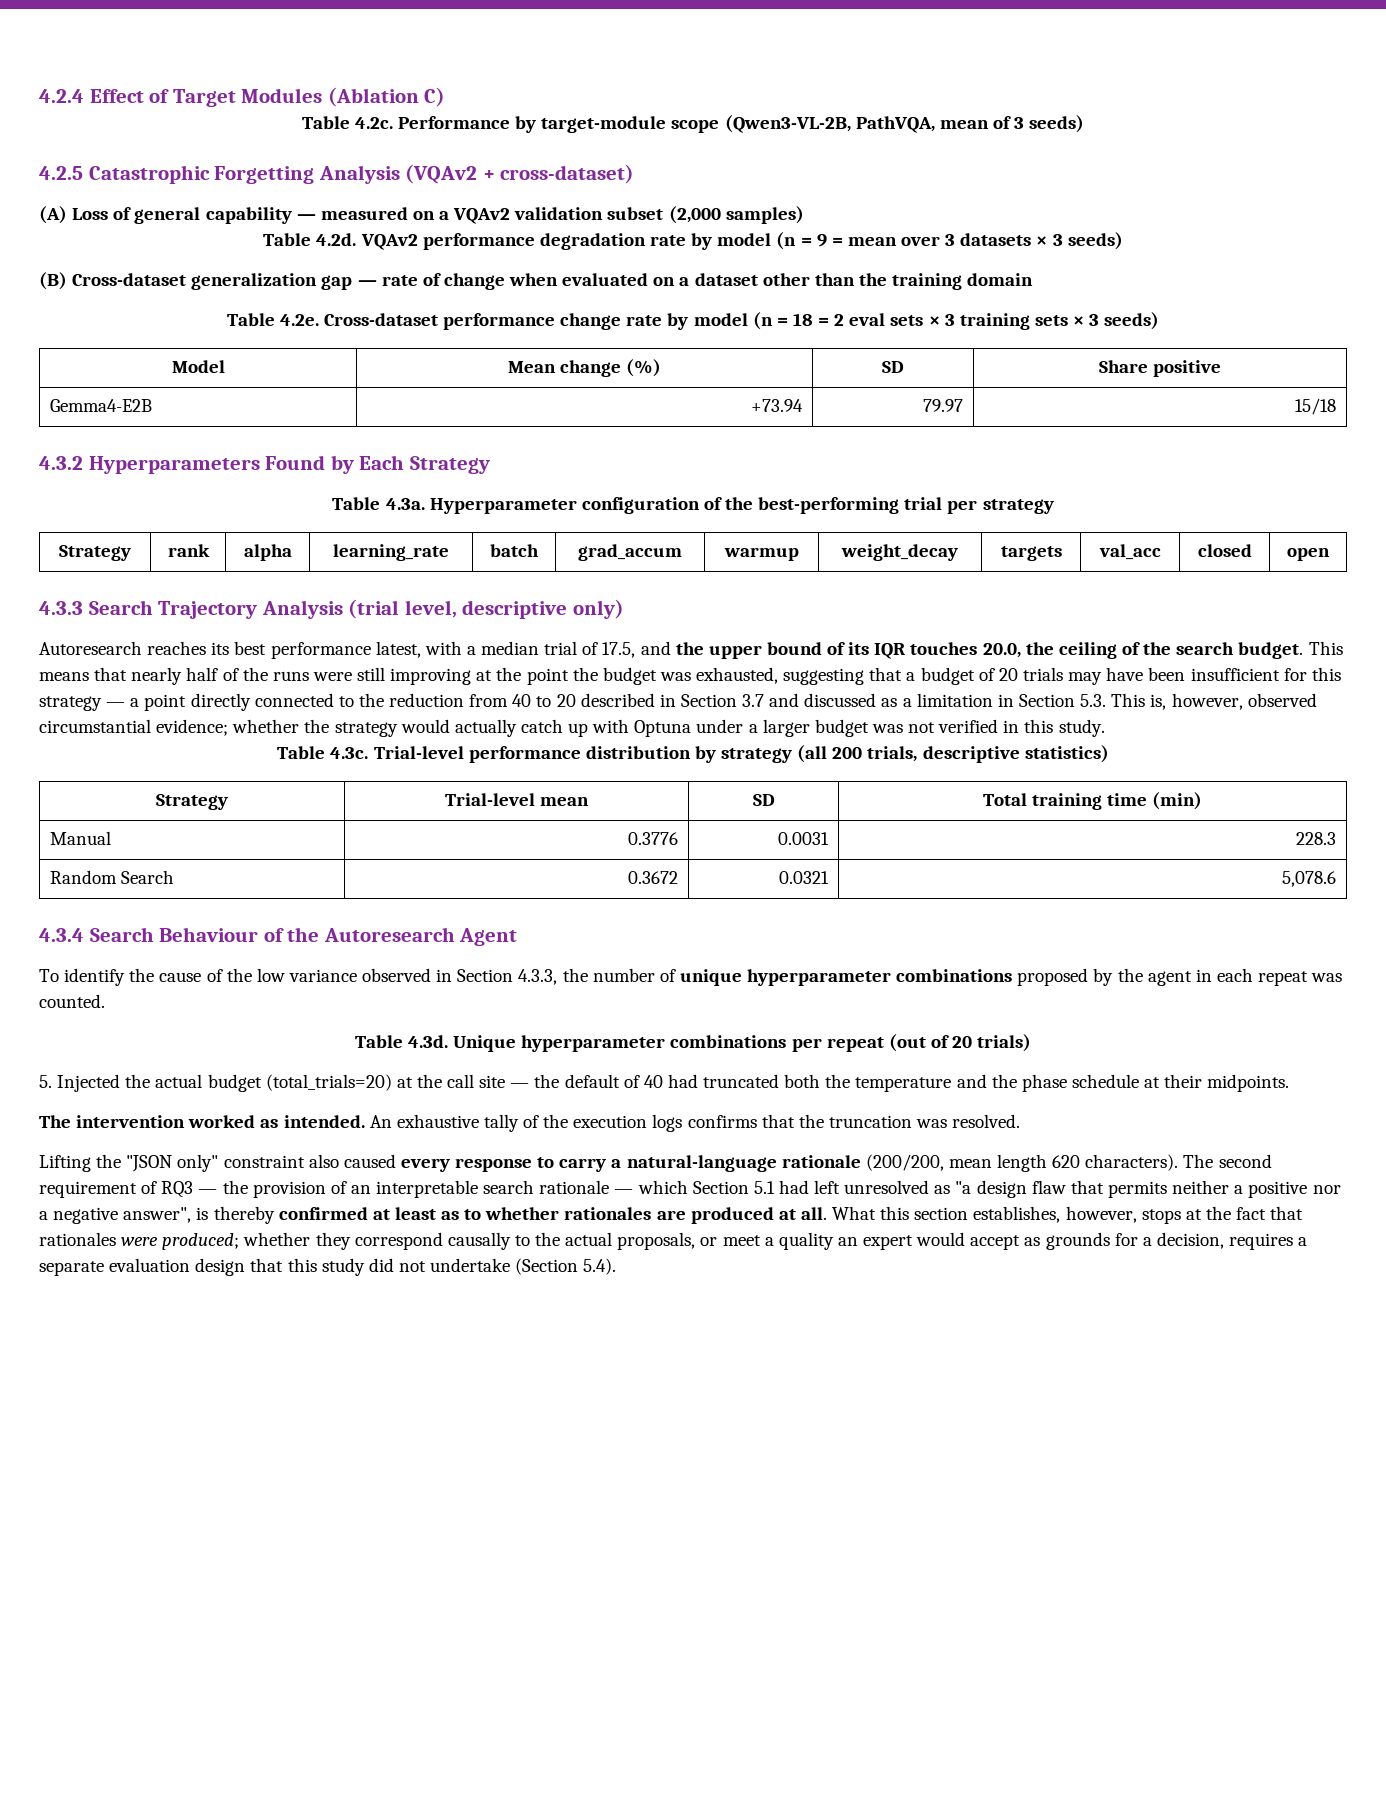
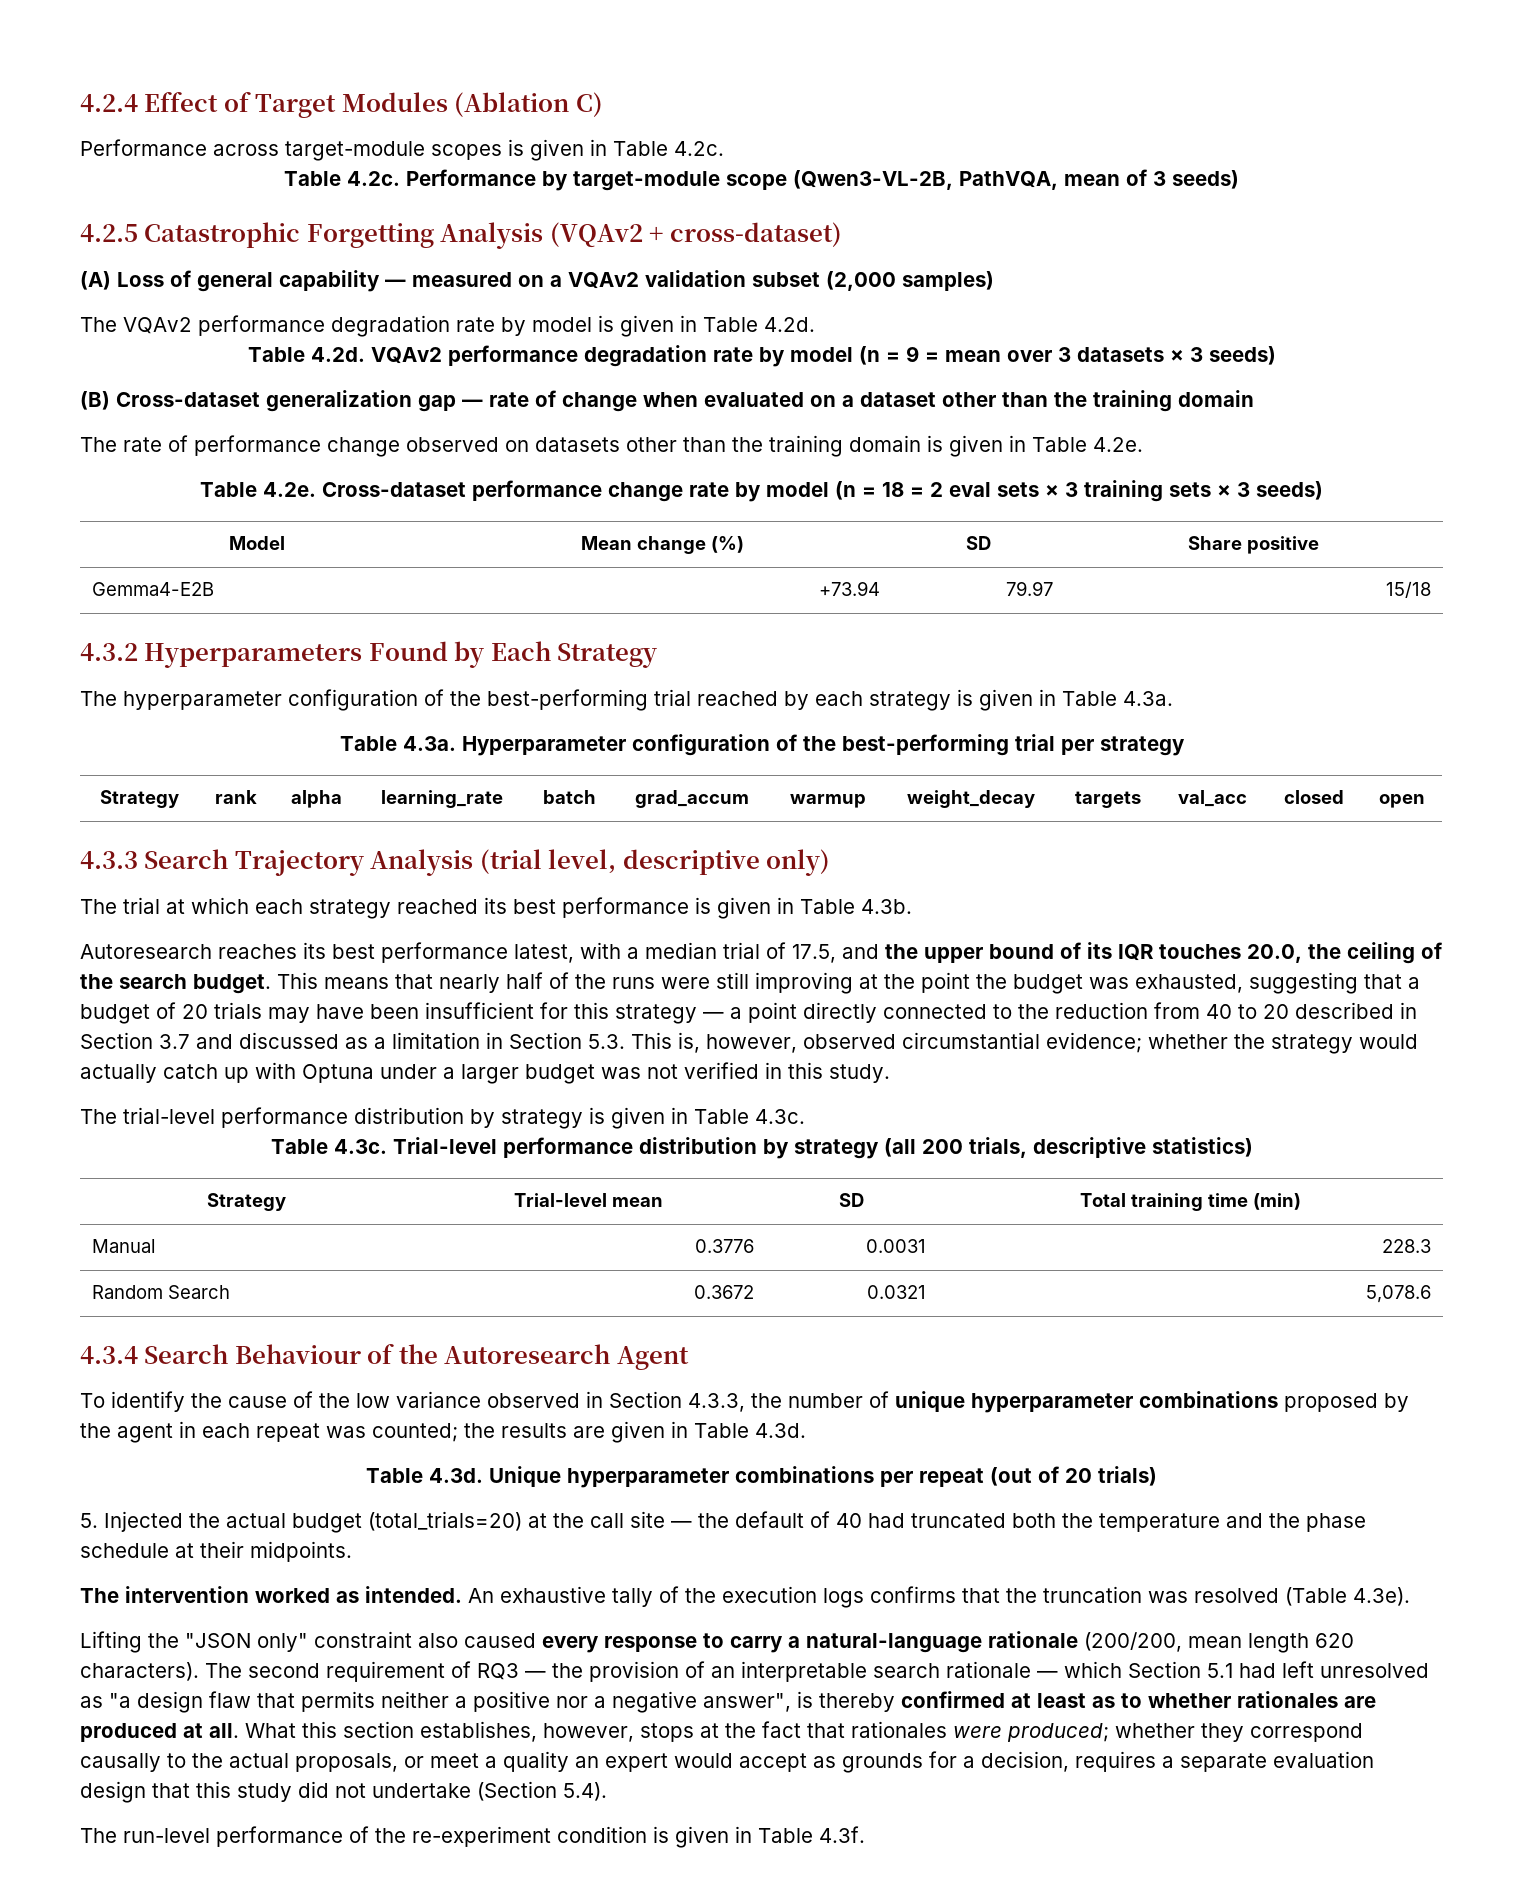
+ Performance across target-module scopes is given in Table 4.2c.
+ The VQAv2 performance degradation rate by model is given in Table 4.2d.
+ The rate of performance change observed on datasets other than the training domain is given in Table 4.2e.
+ The hyperparameter configuration of the best-performing trial reached by each strategy is given in Table 4.3a.
+ The trial at which each strategy reached its best performance is given in Table 4.3b.
+ The trial-level performance distribution by strategy is given in Table 4.3c.
- To identify the cause of the low variance observed in Section 4.3.3, the number of unique hyperparameter combinations proposed by the agent in each repeat was counted.
+ To identify the cause of the low variance observed in Section 4.3.3, the number of unique hyperparameter combinations proposed by the agent in each repeat was counted; the results are given in Table 4.3d.
- An exhaustive tally of the execution logs confirms that the truncation was resolved.
+ An exhaustive tally of the execution logs confirms that the truncation was resolved (Table 4.3e).
+ The run-level performance of the re-experiment condition is given in Table 4.3f.

